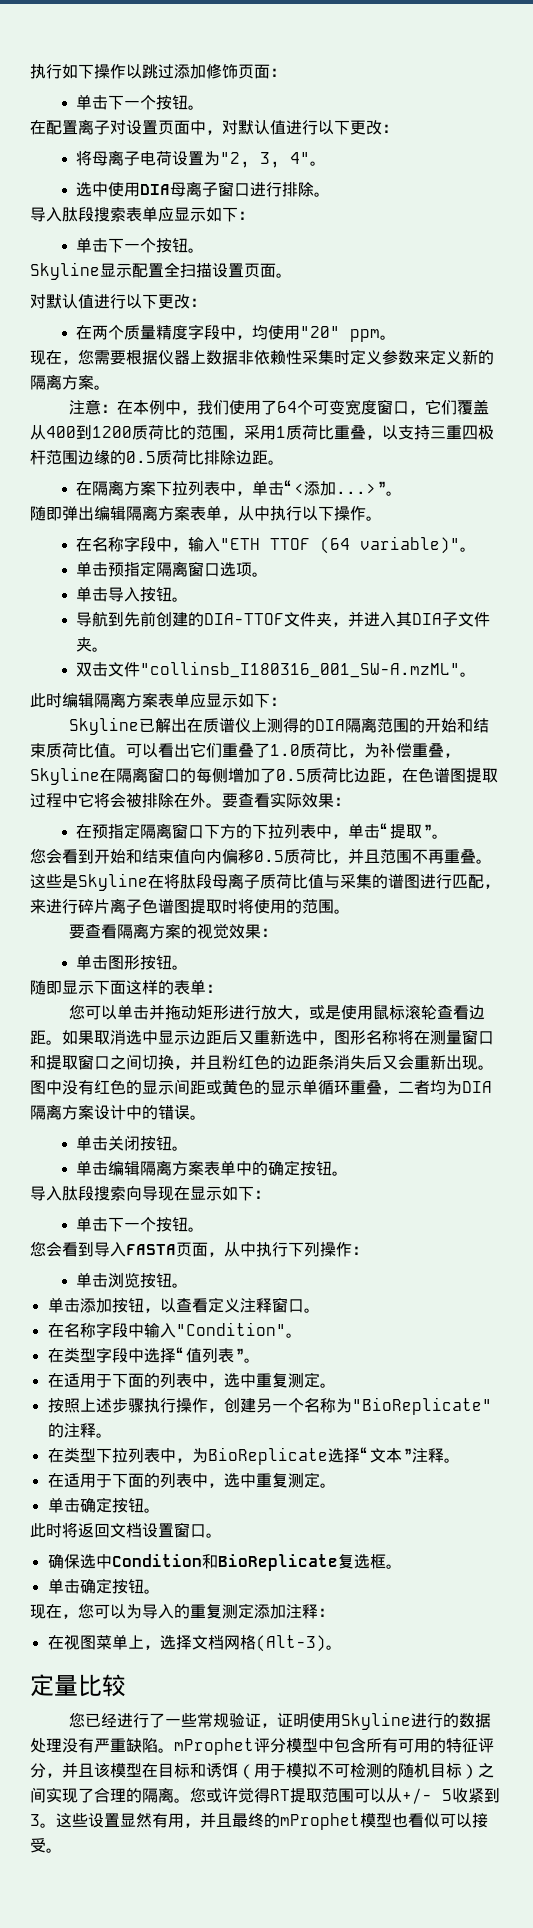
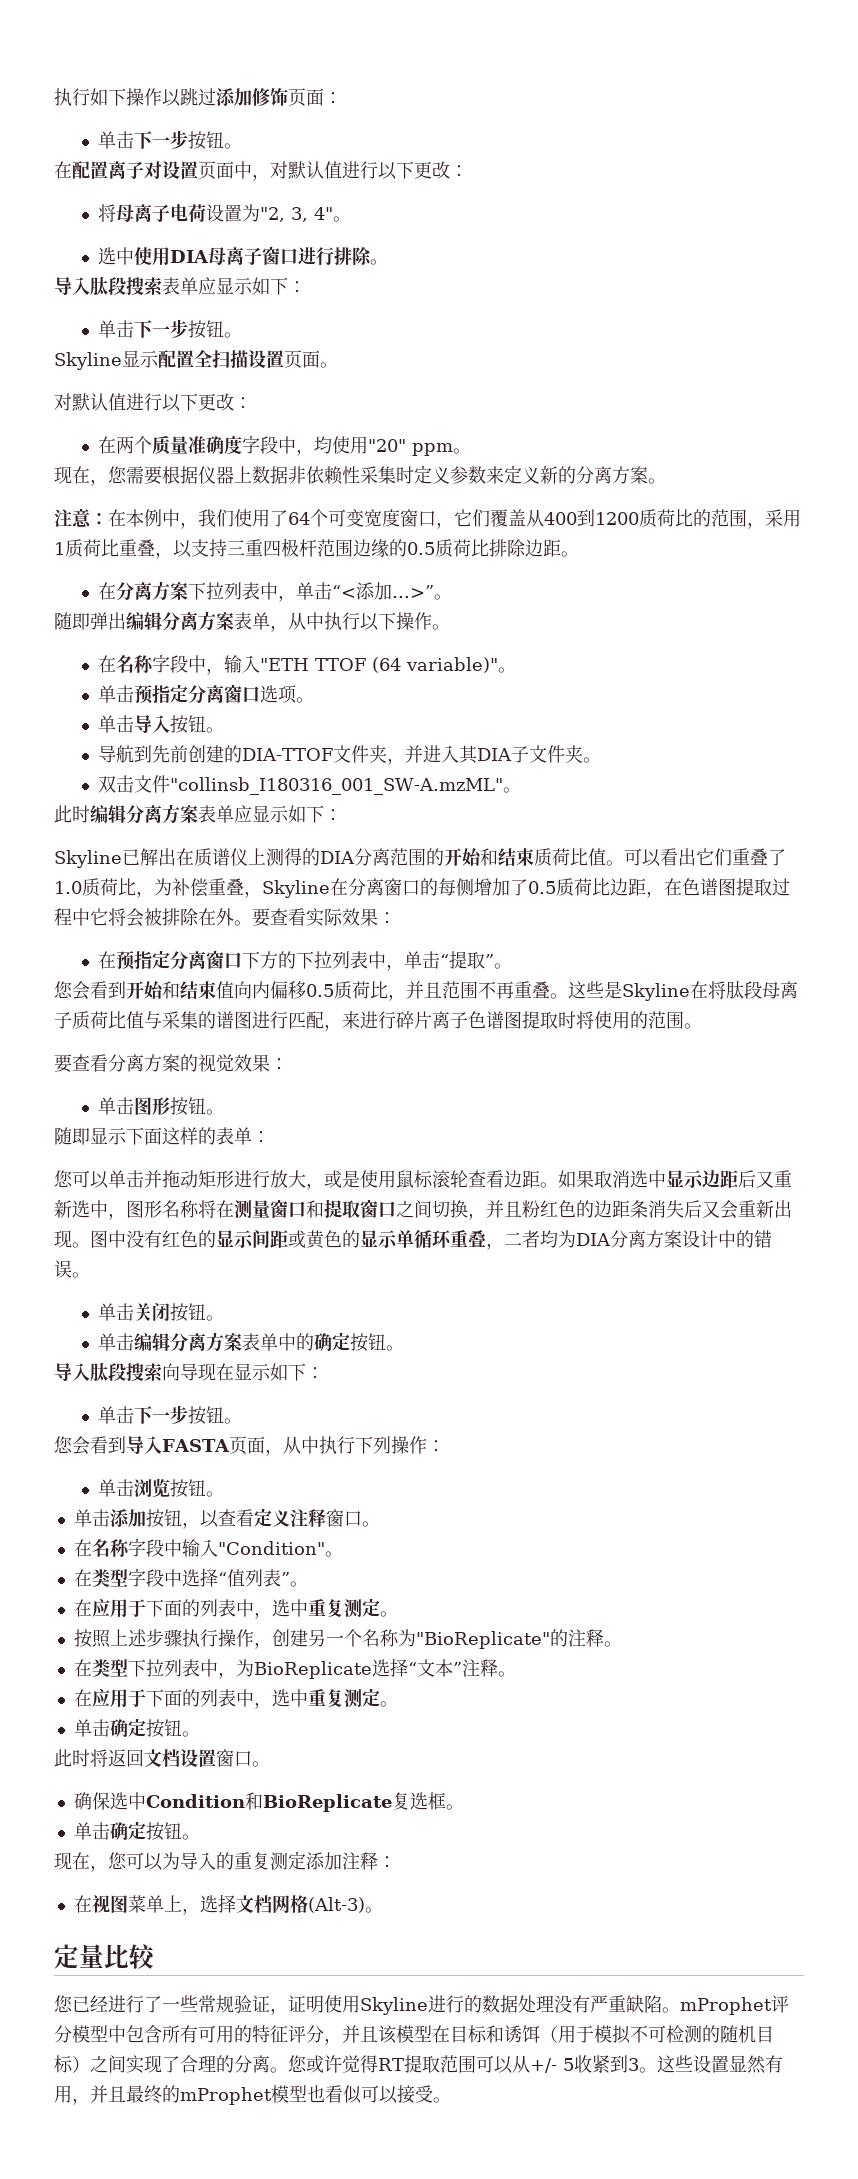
  执行如下操作以跳过添加修饰页面：
- 单击下一个按钮。
+ 单击下一步按钮。
  导入肽段搜索表单应显示如下：
- 单击下一个按钮。
+ 单击下一步按钮。
- 在两个质量精度字段中，均使用"20" ppm。
+ 在两个质量准确度字段中，均使用"20" ppm。
- 现在，您需要根据仪器上数据非依赖性采集时定义参数来定义新的隔离方案。
+ 现在，您需要根据仪器上数据非依赖性采集时定义参数来定义新的分离方案。
- 在隔离方案下拉列表中，单击“<添加...>”。
+ 在分离方案下拉列表中，单击“<添加...>”。
- 随即弹出编辑隔离方案表单，从中执行以下操作。
+ 随即弹出编辑分离方案表单，从中执行以下操作。
- 单击预指定隔离窗口选项。
+ 单击预指定分离窗口选项。
- 此时编辑隔离方案表单应显示如下：
+ 此时编辑分离方案表单应显示如下：
- Skyline已解出在质谱仪上测得的DIA隔离范围的开始和结束质荷比值。
+ Skyline已解出在质谱仪上测得的DIA分离范围的开始和结束质荷比值。
- 可以看出它们重叠了1.0质荷比，为补偿重叠，Skyline在隔离窗口的每侧增加了0.5质荷比边距，在色谱图提取过程中它将会被排除在外。
+ 可以看出它们重叠了1.0质荷比，为补偿重叠，Skyline在分离窗口的每侧增加了0.5质荷比边距，在色谱图提取过程中它将会被排除在外。
- 在预指定隔离窗口下方的下拉列表中，单击“提取”。
+ 在预指定分离窗口下方的下拉列表中，单击“提取”。
- 要查看隔离方案的视觉效果：
+ 要查看分离方案的视觉效果：
- 图中没有红色的显示间距或黄色的显示单循环重叠，二者均为DIA隔离方案设计中的错误。
+ 图中没有红色的显示间距或黄色的显示单循环重叠，二者均为DIA分离方案设计中的错误。
- 单击编辑隔离方案表单中的确定按钮。
+ 单击编辑分离方案表单中的确定按钮。
  导入肽段搜索向导现在显示如下：
- 单击下一个按钮。
+ 单击下一步按钮。
  在类型字段中选择“值列表”。
- 在适用于下面的列表中，选中重复测定。
+ 在应用于下面的列表中，选中重复测定。
  在类型下拉列表中，为BioReplicate选择“文本”注释。
- 在适用于下面的列表中，选中重复测定。
+ 在应用于下面的列表中，选中重复测定。
- 您已经进行了一些常规验证，证明使用Skyline进行的数据处理没有严重缺陷。mProphet评分模型中包含所有可用的特征评分，并且该模型在目标和诱饵（用于模拟不可检测的随机目标）之间实现了合理的隔离。
+ 您已经进行了一些常规验证，证明使用Skyline进行的数据处理没有严重缺陷。mProphet评分模型中包含所有可用的特征评分，并且该模型在目标和诱饵（用于模拟不可检测的随机目标）之间实现了合理的分离。

